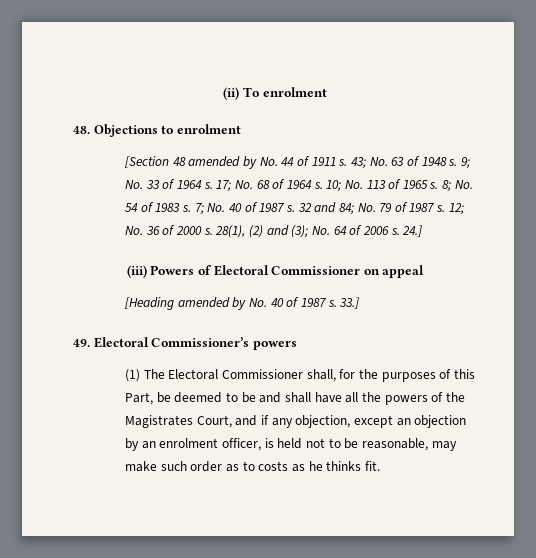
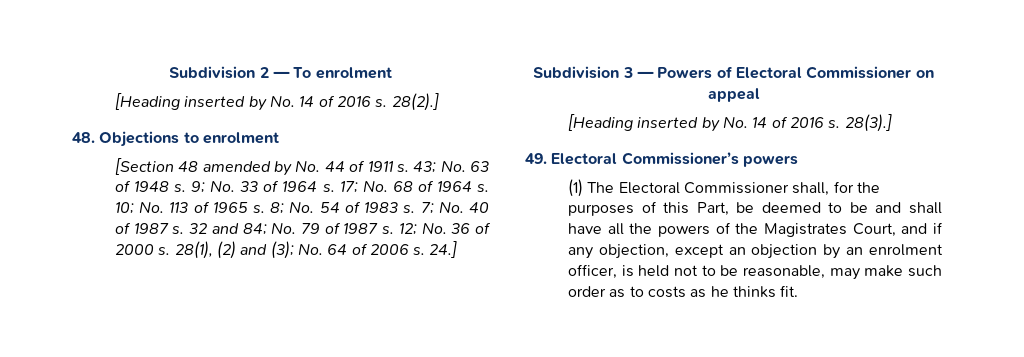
- (ii) To enrolment
+ Subdivision 2 — To enrolment
+ [Heading inserted by No. 14 of 2016 s. 28(2).]
- (iii) Powers of Electoral Commissioner on appeal
+ Subdivision 3 — Powers of Electoral Commissioner on appeal
- [Heading amended by No. 40 of 1987 s. 33.]
+ [Heading inserted by No. 14 of 2016 s. 28(3).]

